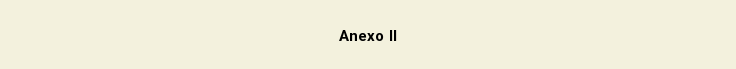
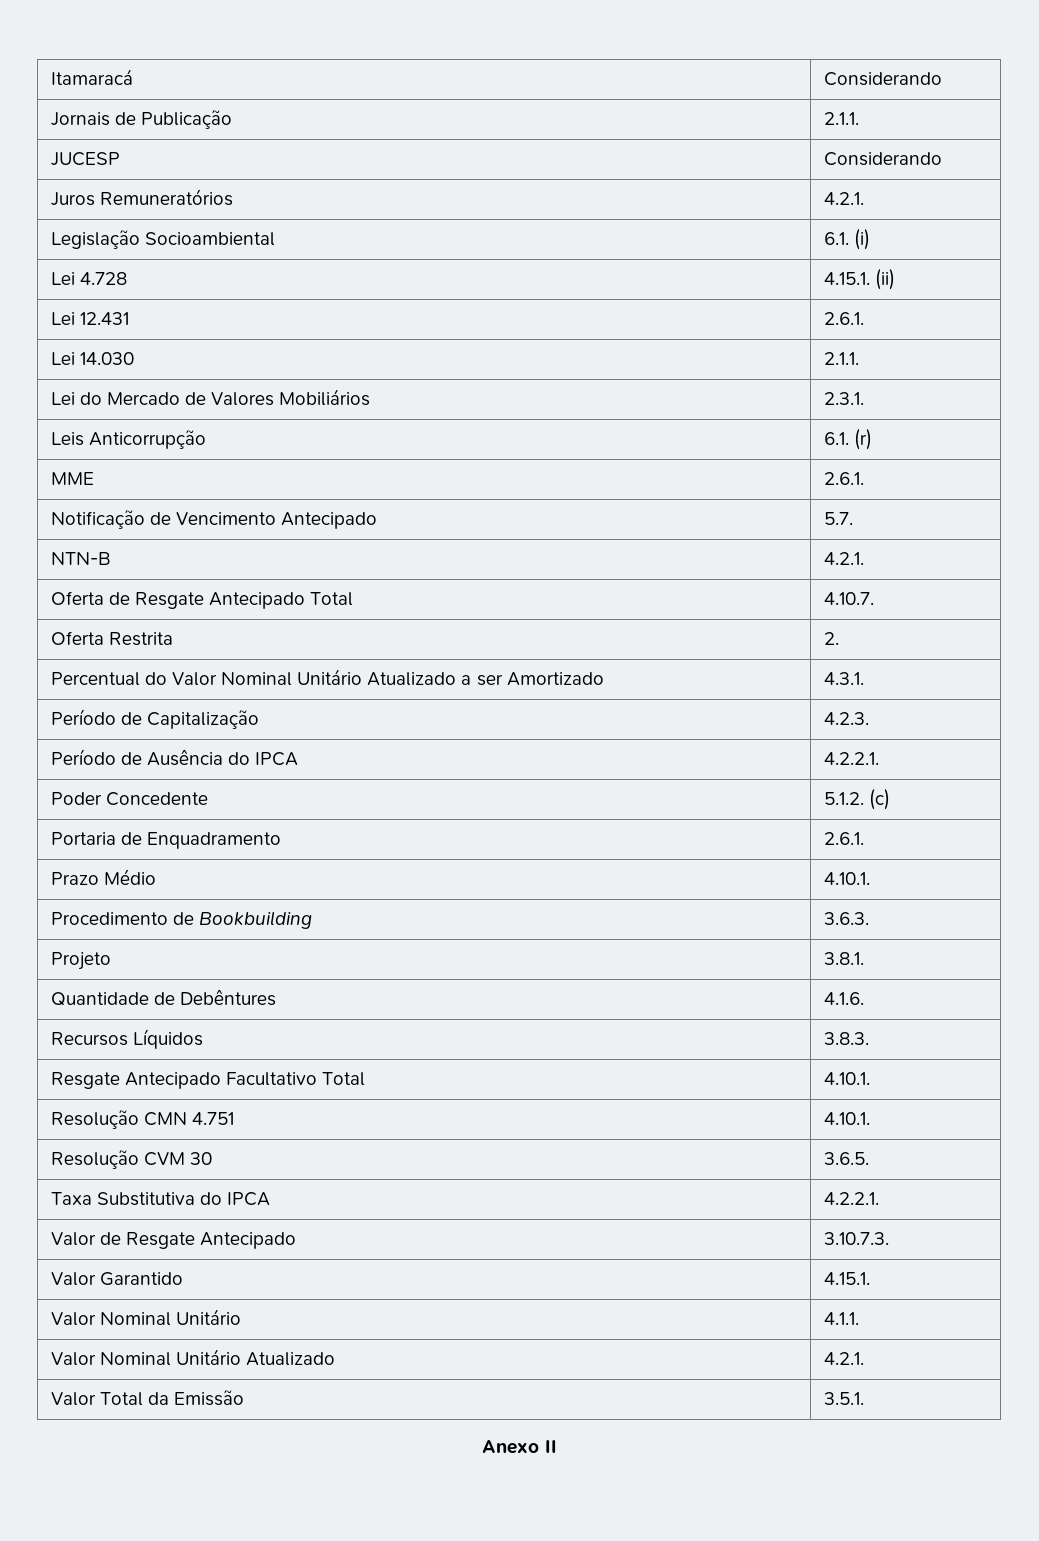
+ Itamaracá | Considerando
+ Jornais de Publicação | 2.1.1.
+ JUCESP | Considerando
+ Juros Remuneratórios | 4.2.1.
+ Legislação Socioambiental | 6.1. (i)
+ Lei 4.728 | 4.15.1. (ii)
+ Lei 12.431 | 2.6.1.
+ Lei 14.030 | 2.1.1.
+ Lei do Mercado de Valores Mobiliários | 2.3.1.
+ Leis Anticorrupção | 6.1. (r)
+ MME | 2.6.1.
+ Notificação de Vencimento Antecipado | 5.7.
+ NTN-B | 4.2.1.
+ Oferta de Resgate Antecipado Total | 4.10.7.
+ Oferta Restrita | 2.
+ Percentual do Valor Nominal Unitário Atualizado a ser Amortizado | 4.3.1.
+ Período de Capitalização | 4.2.3.
+ Período de Ausência do IPCA | 4.2.2.1.
+ Poder Concedente | 5.1.2. (c)
+ Portaria de Enquadramento | 2.6.1.
+ Prazo Médio | 4.10.1.
+ Procedimento de Bookbuilding | 3.6.3.
+ Projeto | 3.8.1.
+ Quantidade de Debêntures | 4.1.6.
+ Recursos Líquidos | 3.8.3.
+ Resgate Antecipado Facultativo Total | 4.10.1.
+ Resolução CMN 4.751 | 4.10.1.
+ Resolução CVM 30 | 3.6.5.
+ Taxa Substitutiva do IPCA | 4.2.2.1.
+ Valor de Resgate Antecipado | 3.10.7.3.
+ Valor Garantido | 4.15.1.
+ Valor Nominal Unitário | 4.1.1.
+ Valor Nominal Unitário Atualizado | 4.2.1.
+ Valor Total da Emissão | 3.5.1.

